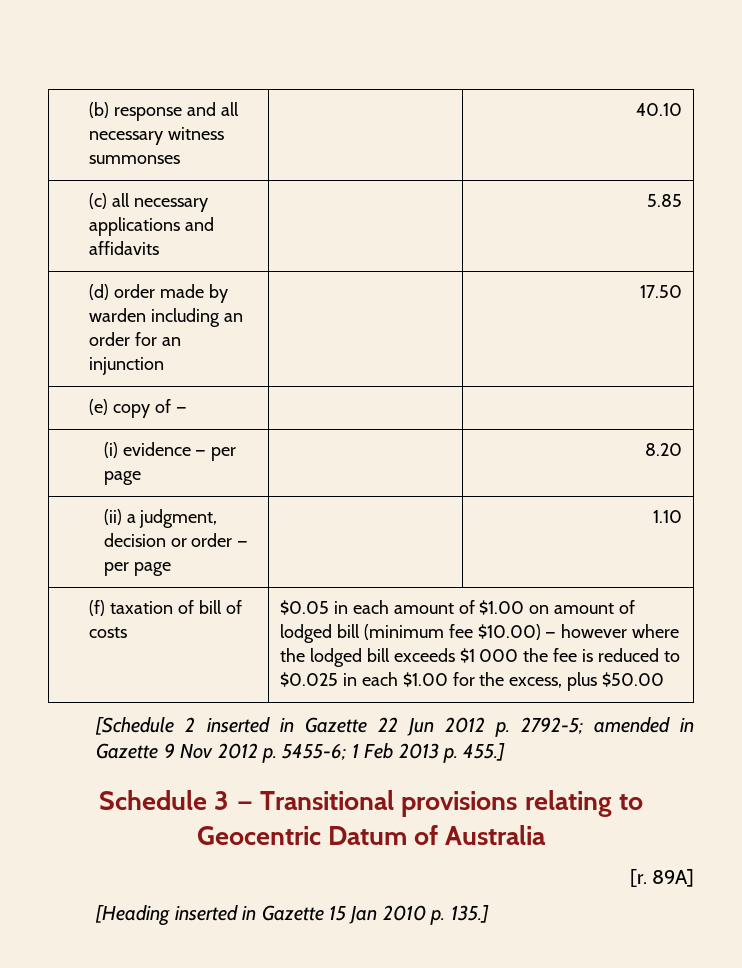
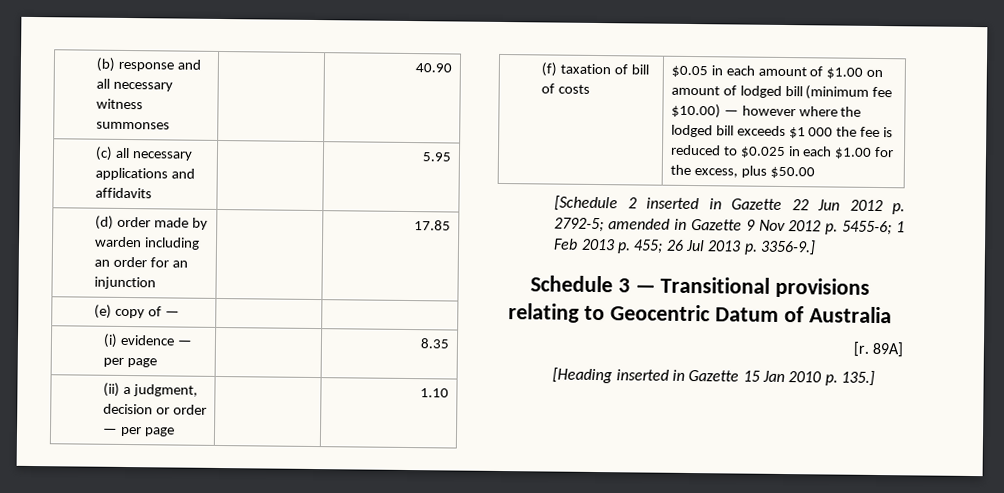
- (b) response and all necessary witness summonses | | 40.10
+ (b) response and all necessary witness summonses | | 40.90
- (c) all necessary applications and affidavits | | 5.85
+ (c) all necessary applications and affidavits | | 5.95
- (d) order made by warden including an order for an injunction | | 17.50
+ (d) order made by warden including an order for an injunction | | 17.85
- (i) evidence — per page | | 8.20
+ (i) evidence — per page | | 8.35
- [Schedule 2 inserted in Gazette 22 Jun 2012 p. 2792-5; amended in Gazette 9 Nov 2012 p. 5455-6; 1 Feb 2013 p. 455.]
+ [Schedule 2 inserted in Gazette 22 Jun 2012 p. 2792-5; amended in Gazette 9 Nov 2012 p. 5455-6; 1 Feb 2013 p. 455; 26 Jul 2013 p. 3356-9.]

